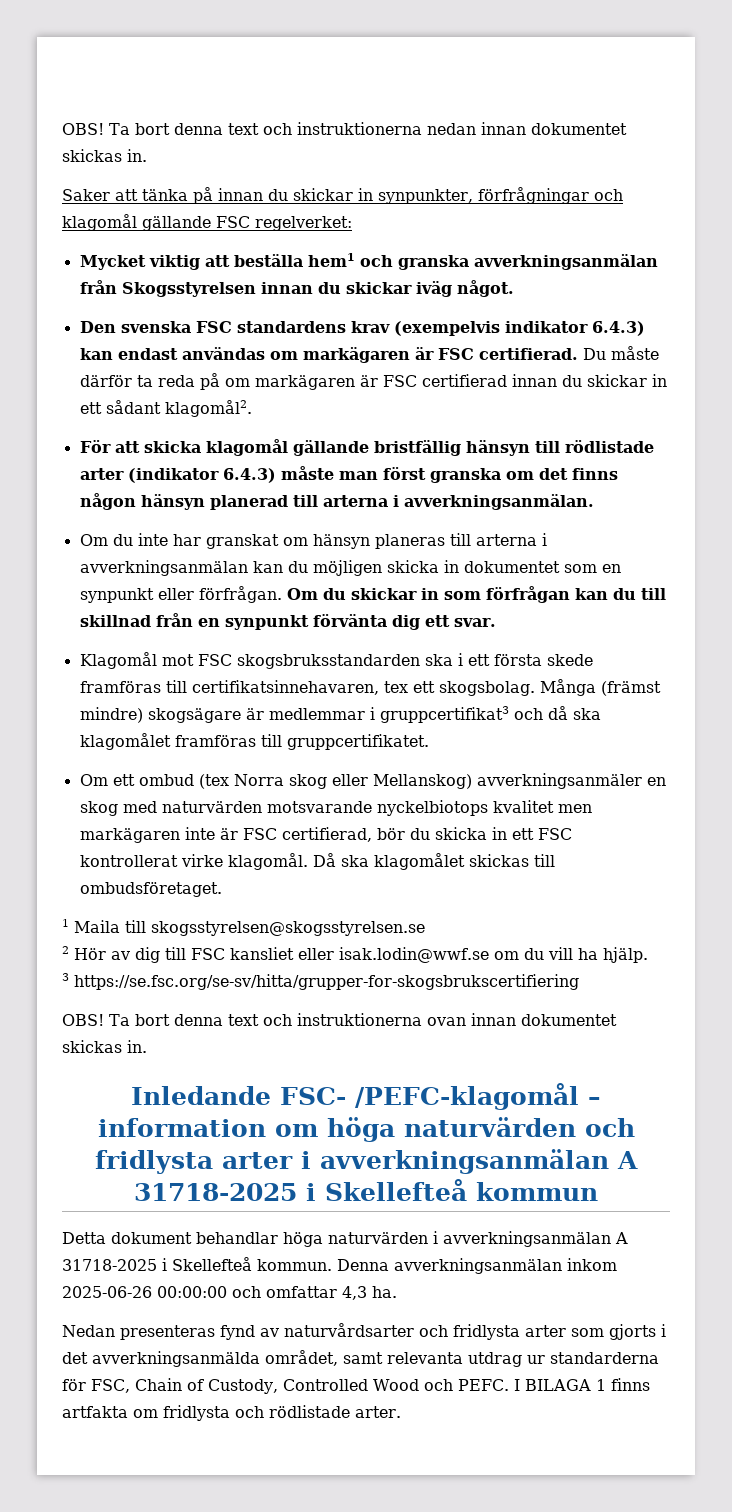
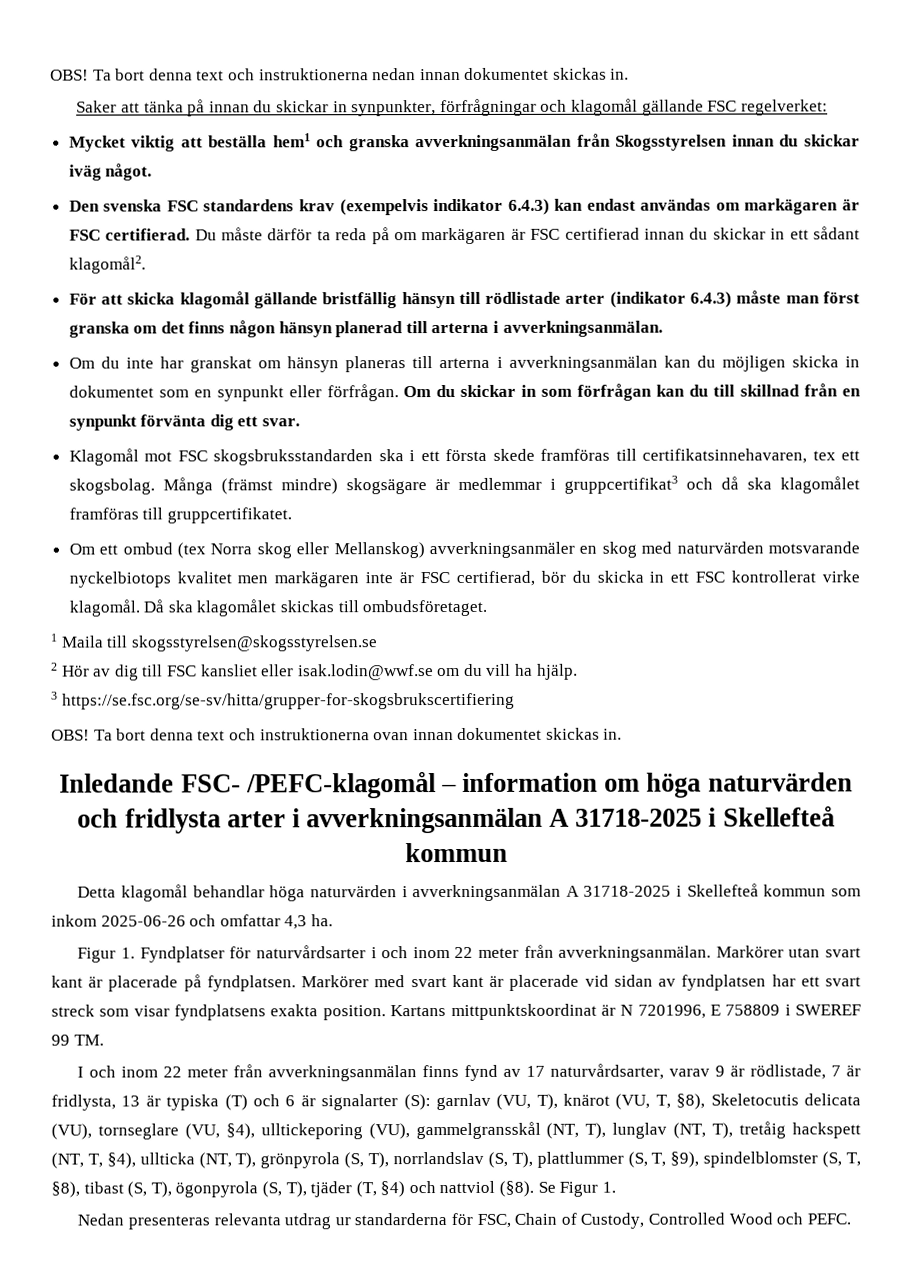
- Detta dokument behandlar höga naturvärden i avverkningsanmälan A 31718-2025 i Skellefteå kommun. Denna avverkningsanmälan inkom 2025-06-26 00:00:00 och omfattar 4,3 ha.
+ Detta klagomål behandlar höga naturvärden i avverkningsanmälan A 31718-2025 i Skellefteå kommun som inkom 2025-06-26 och omfattar 4,3 ha.
- Nedan presenteras fynd av naturvårdsarter och fridlysta arter som gjorts i det avverkningsanmälda området, samt relevanta utdrag ur standarderna för FSC, Chain of Custody, Controlled Wood och PEFC. I BILAGA 1 finns artfakta om fridlysta och rödlistade arter.
+ Figur 1. Fyndplatser för naturvårdsarter i och inom 22 meter från avverkningsanmälan. Markörer utan svart kant är placerade på fyndplatsen. Markörer med svart kant är placerade vid sidan av fyndplatsen har ett svart streck som visar fyndplatsens exakta position. Kartans mittpunktskoordinat är N 7201996, E 758809 i SWEREF 99 TM.
+ I och inom 22 meter från avverkningsanmälan finns fynd av 17 naturvårdsarter, varav 9 är rödlistade, 7 är fridlysta, 13 är typiska (T) och 6 är signalarter (S): garnlav (VU, T), knärot (VU, T, §8), Skeletocutis delicata (VU), tornseglare (VU, §4), ulltickeporing (VU), gammelgransskål (NT, T), lunglav (NT, T), tretåig hackspett (NT, T, §4), ullticka (NT, T), grönpyrola (S, T), norrlandslav (S, T), plattlummer (S, T, §9), spindelblomster (S, T, §8), tibast (S, T), ögonpyrola (S, T), tjäder (T, §4) och nattviol (§8). Se Figur 1.
+ Nedan presenteras relevanta utdrag ur standarderna för FSC, Chain of Custody, Controlled Wood och PEFC.

